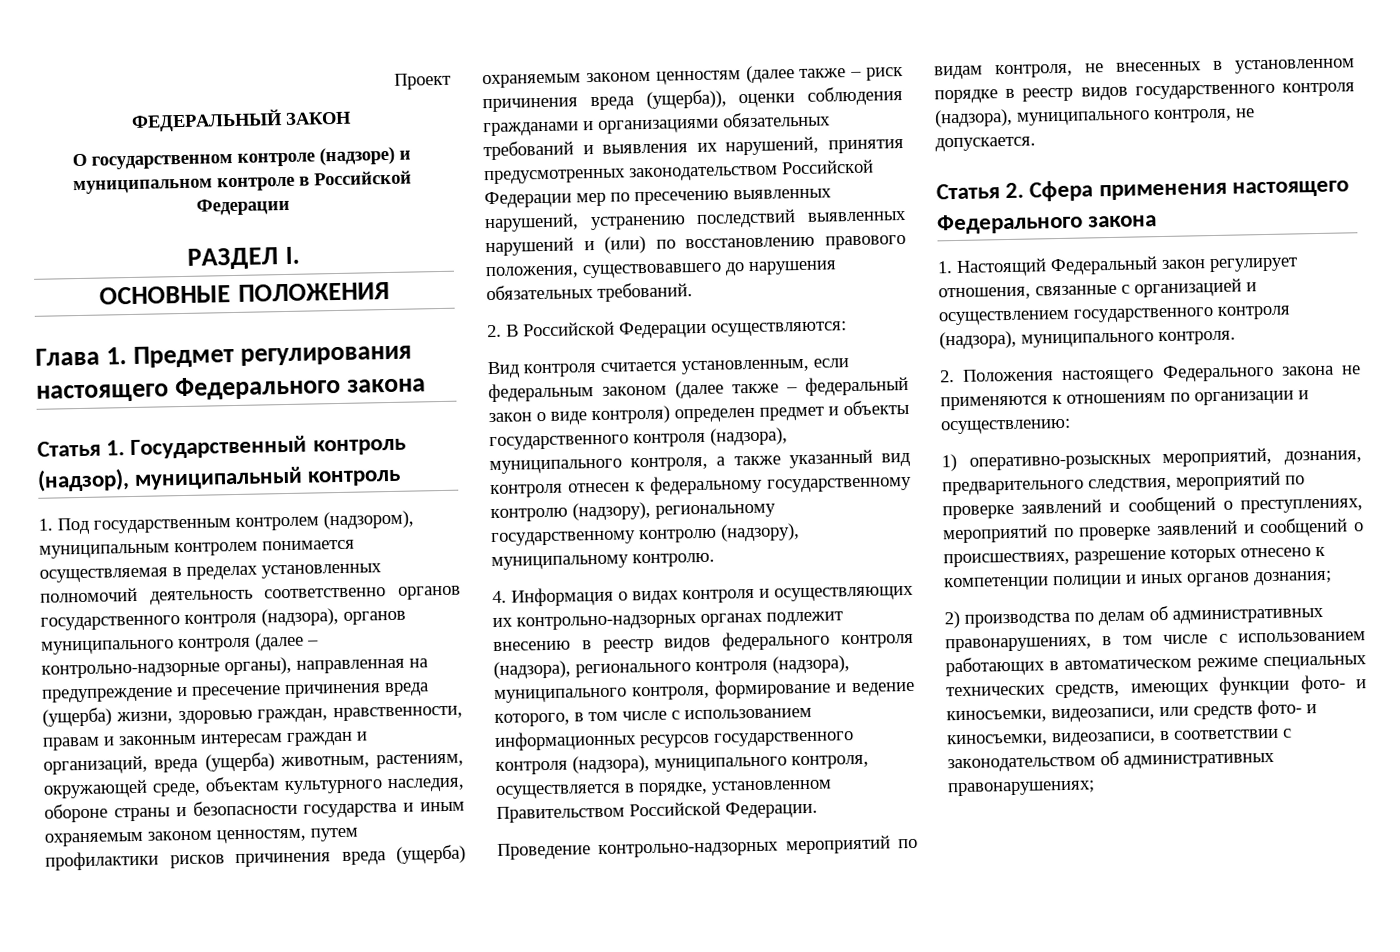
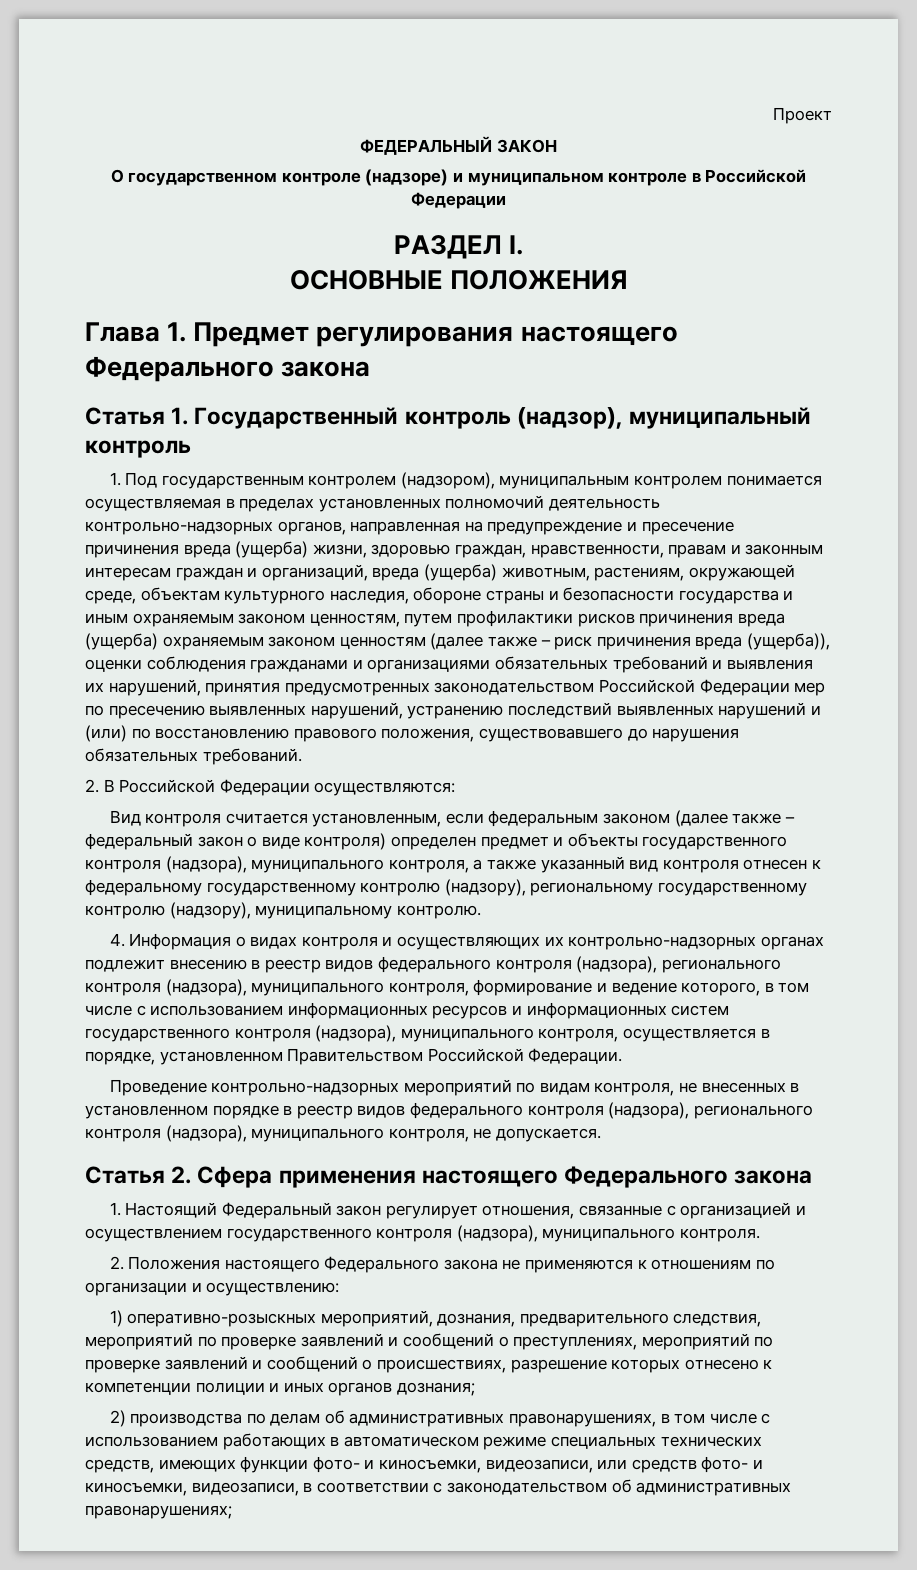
- 1. Под государственным контролем (надзором), муниципальным контролем понимается осуществляемая в пределах установленных полномочий деятельность соответственно органов государственного контроля (надзора), органов муниципального контроля (далее – контрольно-надзорные органы), направленная на предупреждение и пресечение причинения вреда (ущерба) жизни, здоровью граждан, нравственности, правам и законным интересам граждан и организаций, вреда (ущерба) животным, растениям, окружающей среде, объектам культурного наследия, обороне страны и безопасности государства и иным охраняемым законом ценностям, путем профилактики рисков причинения вреда (ущерба) охраняемым законом ценностям (далее также – риск причинения вреда (ущерба)), оценки соблюдения гражданами и организациями обязательных требований и выявления их нарушений, принятия предусмотренных законодательством Российской Федерации мер по пресечению выявленных нарушений, устранению последствий выявленных нарушений и (или) по восстановлению правового положения, существовавшего до нарушения обязательных требований.
+ 1. Под государственным контролем (надзором), муниципальным контролем понимается осуществляемая в пределах установленных полномочий деятельность контрольно-надзорных органов, направленная на предупреждение и пресечение причинения вреда (ущерба) жизни, здоровью граждан, нравственности, правам и законным интересам граждан и организаций, вреда (ущерба) животным, растениям, окружающей среде, объектам культурного наследия, обороне страны и безопасности государства и иным охраняемым законом ценностям, путем профилактики рисков причинения вреда (ущерба) охраняемым законом ценностям (далее также – риск причинения вреда (ущерба)), оценки соблюдения гражданами и организациями обязательных требований и выявления их нарушений, принятия предусмотренных законодательством Российской Федерации мер по пресечению выявленных нарушений, устранению последствий выявленных нарушений и (или) по восстановлению правового положения, существовавшего до нарушения обязательных требований.
- 4. Информация о видах контроля и осуществляющих их контрольно-надзорных органах подлежит внесению в реестр видов федерального контроля (надзора), регионального контроля (надзора), муниципального контроля, формирование и ведение которого, в том числе с использованием информационных ресурсов государственного контроля (надзора), муниципального контроля, осуществляется в порядке, установленном Правительством Российской Федерации.
+ 4. Информация о видах контроля и осуществляющих их контрольно-надзорных органах подлежит внесению в реестр видов федерального контроля (надзора), регионального контроля (надзора), муниципального контроля, формирование и ведение которого, в том числе с использованием информационных ресурсов и информационных систем государственного контроля (надзора), муниципального контроля, осуществляется в порядке, установленном Правительством Российской Федерации.
- Проведение контрольно-надзорных мероприятий по видам контроля, не внесенных в установленном порядке в реестр видов государственного контроля (надзора), муниципального контроля, не допускается.
+ Проведение контрольно-надзорных мероприятий по видам контроля, не внесенных в установленном порядке в реестр видов федерального контроля (надзора), регионального контроля (надзора), муниципального контроля, не допускается.

